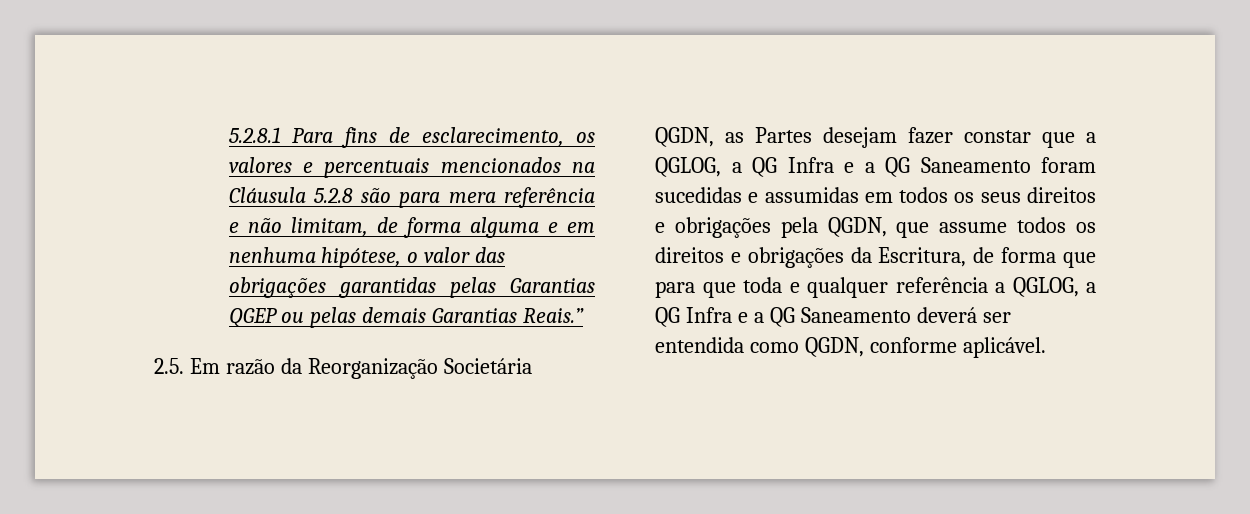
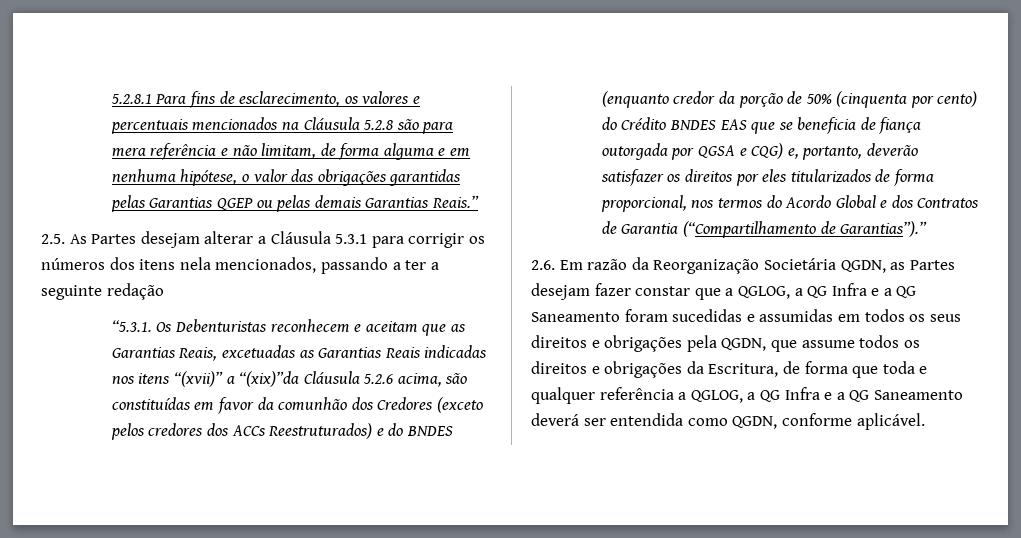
- 2.5. Em razão da Reorganização Societária QGDN, as Partes desejam fazer constar que a QGLOG, a QG Infra e a QG Saneamento foram sucedidas e assumidas em todos os seus direitos e obrigações pela QGDN, que assume todos os direitos e obrigações da Escritura, de forma que para que toda e qualquer referência a QGLOG, a QG Infra e a QG Saneamento deverá ser entendida como QGDN, conforme aplicável.
+ 2.5. As Partes desejam alterar a Cláusula 5.3.1 para corrigir os números dos itens nela mencionados, passando a ter a seguinte redação
+ “5.3.1. Os Debenturistas reconhecem e aceitam que as Garantias Reais, excetuadas as Garantias Reais indicadas nos itens “(xvii)” a “(xix)”da Cláusula 5.2.6 acima, são constituídas em favor da comunhão dos Credores (exceto pelos credores dos ACCs Reestruturados) e do BNDES (enquanto credor da porção de 50% (cinquenta por cento) do Crédito BNDES EAS que se beneficia de fiança outorgada por QGSA e CQG) e, portanto, deverão satisfazer os direitos por eles titularizados de forma proporcional, nos termos do Acordo Global e dos Contratos de Garantia (“Compartilhamento de Garantias”).”
+ 2.6. Em razão da Reorganização Societária QGDN, as Partes desejam fazer constar que a QGLOG, a QG Infra e a QG Saneamento foram sucedidas e assumidas em todos os seus direitos e obrigações pela QGDN, que assume todos os direitos e obrigações da Escritura, de forma que toda e qualquer referência a QGLOG, a QG Infra e a QG Saneamento deverá ser entendida como QGDN, conforme aplicável.

